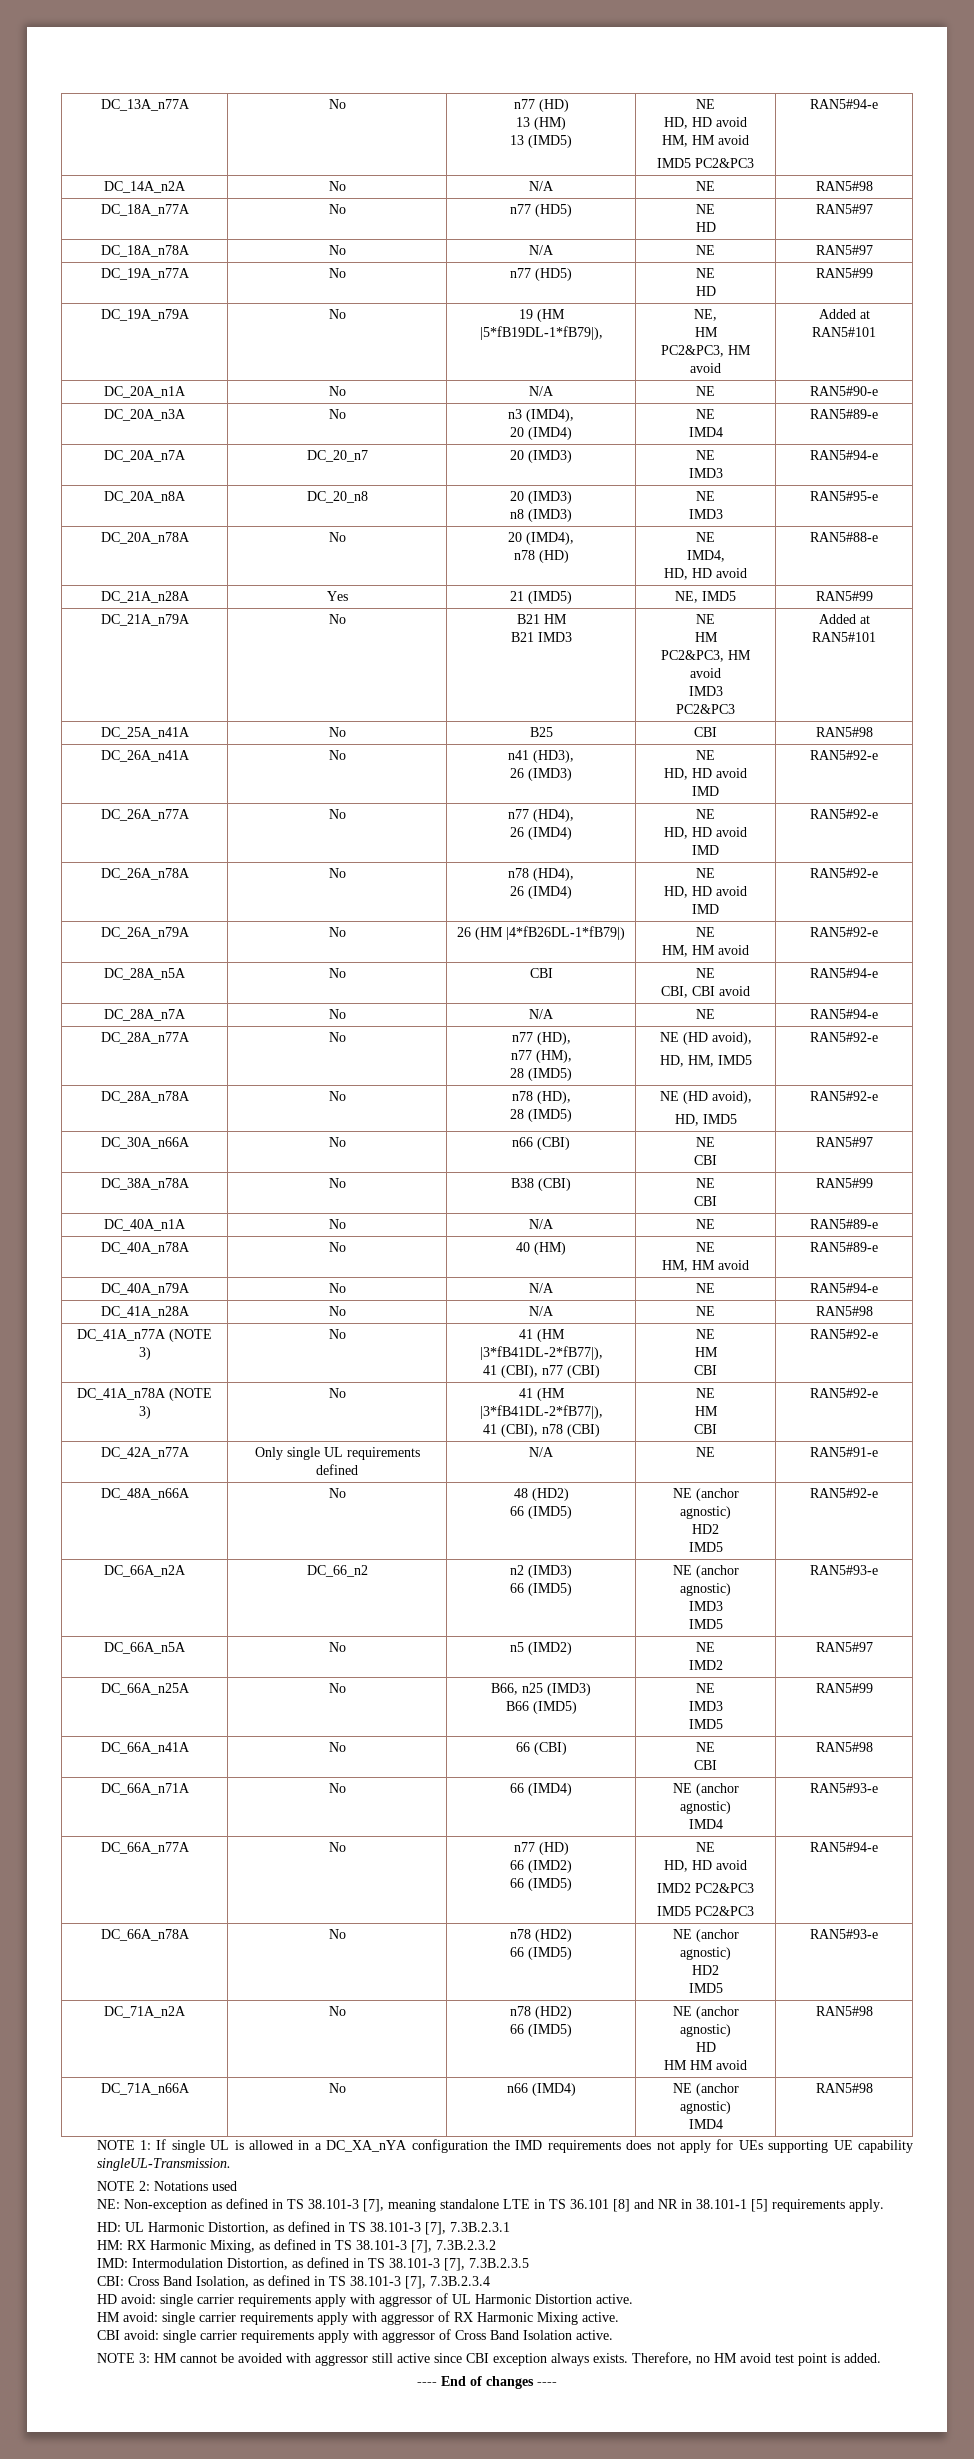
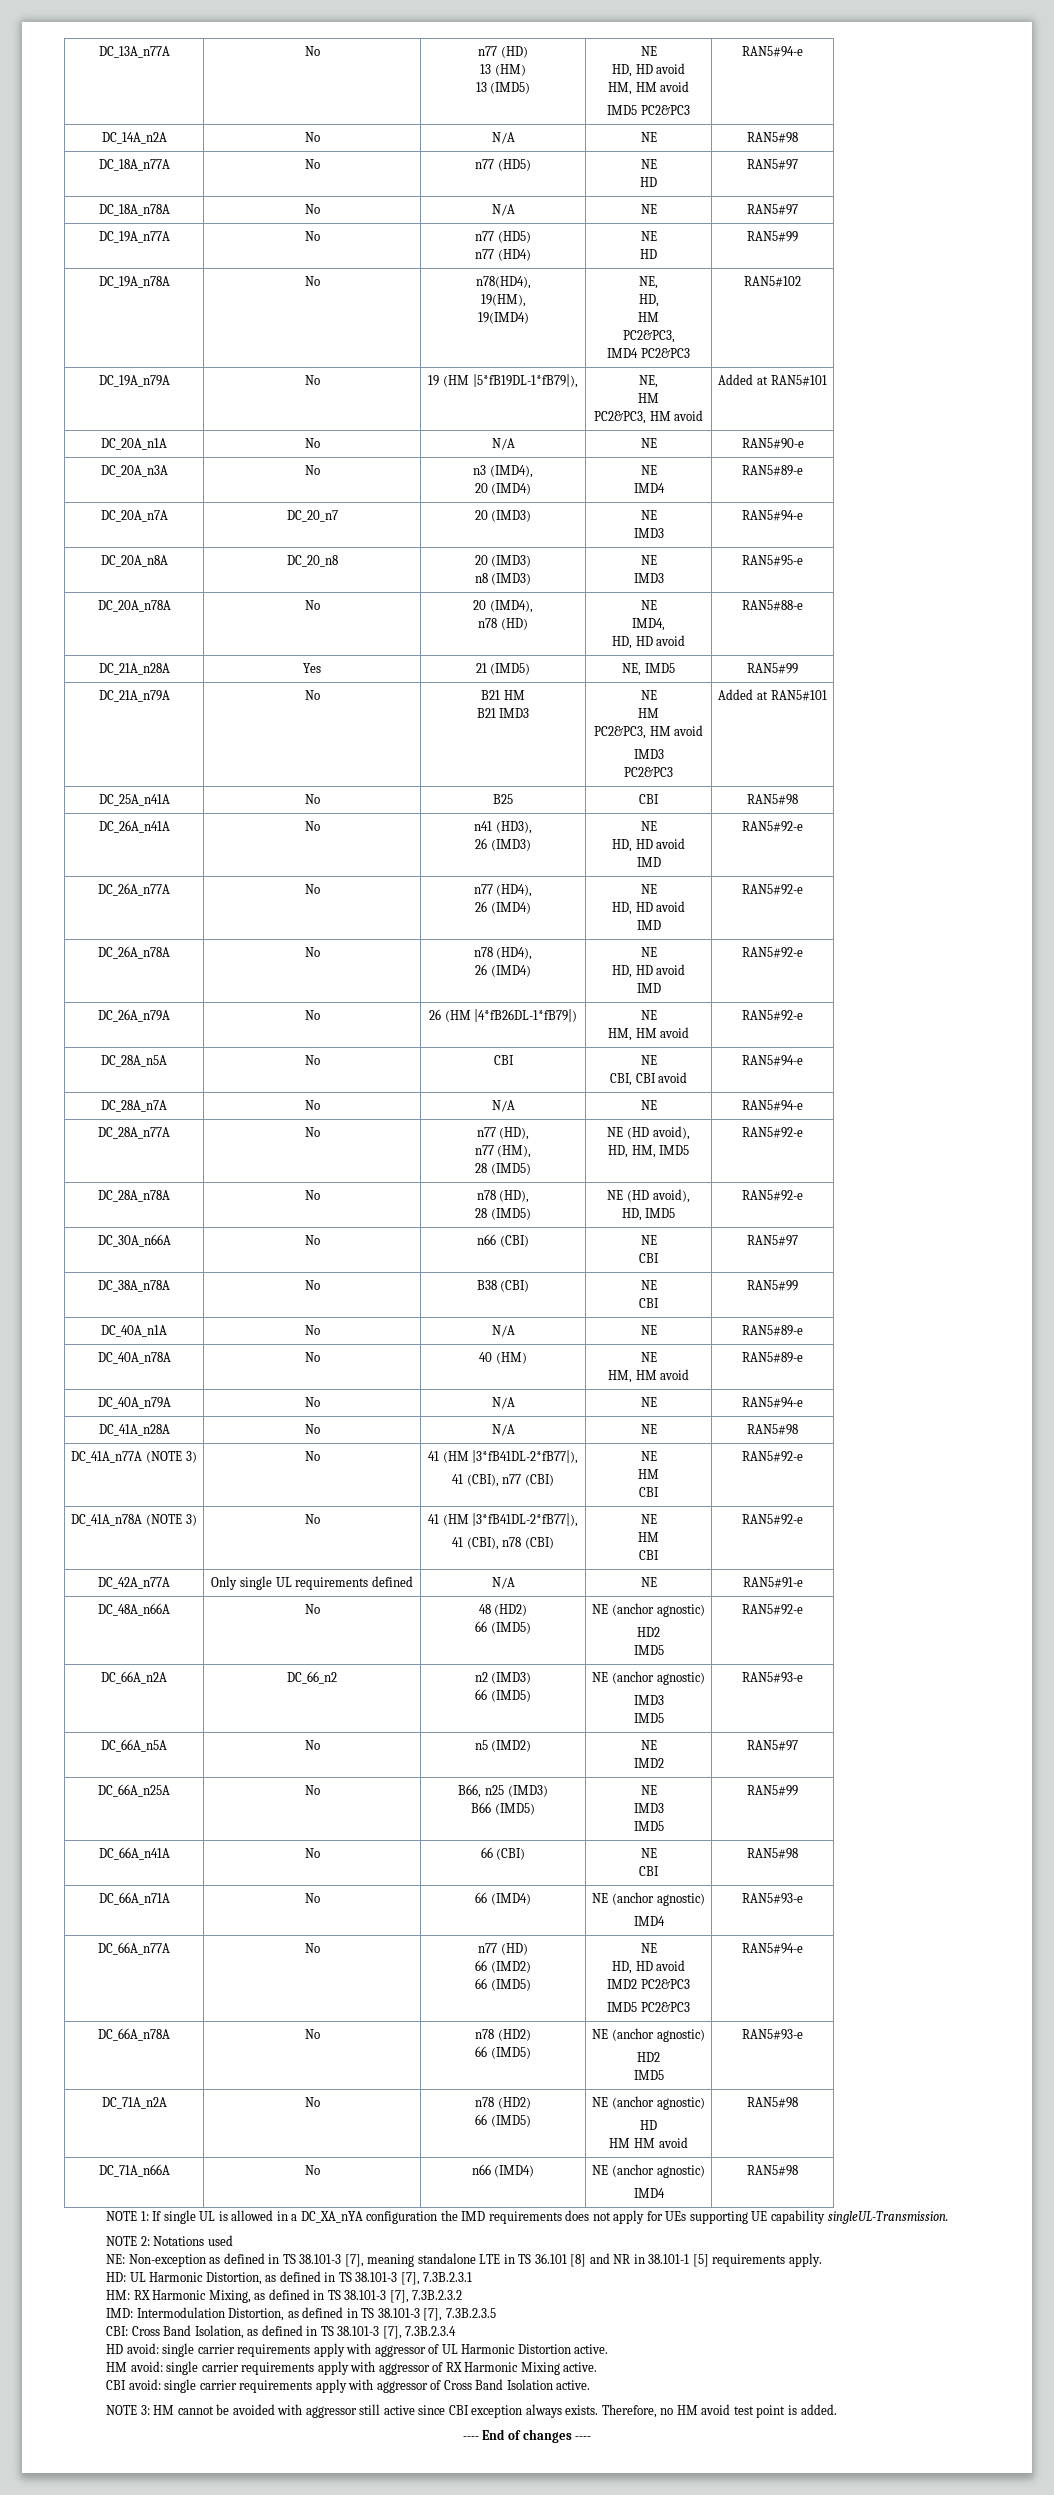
- DC_19A_n77A | No | n77 (HD5) | NE
+ DC_19A_n77A | No | n77 (HD5)
+ n77 (HD4) | NE
+ DC_19A_n78A | No | n78(HD4),
+ 19(HM),
+ 19(IMD4) | NE,
+ HD,
+ HM
+ PC2&PC3,
+ IMD4 PC2&PC3 | RAN5#102

